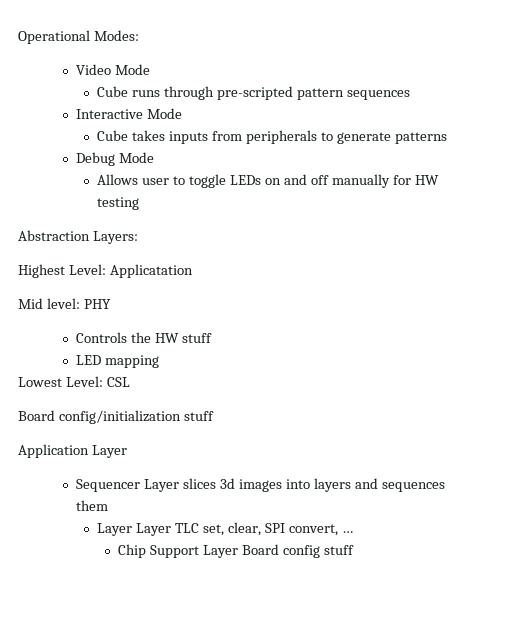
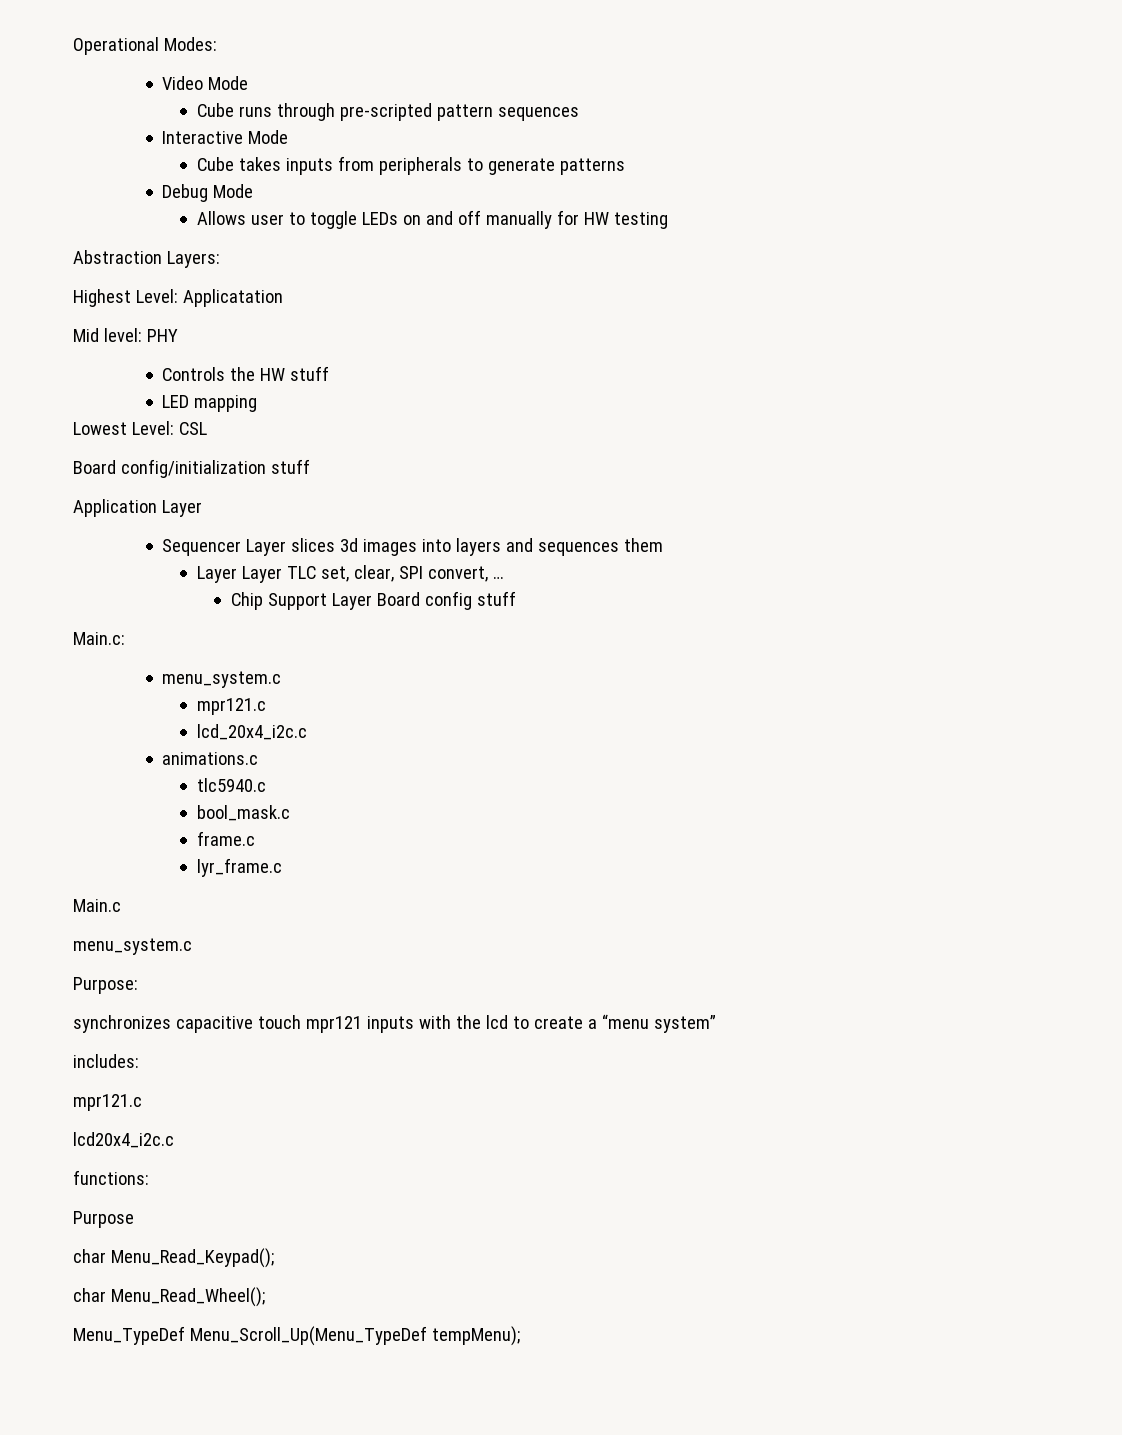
+ Main.c:
+ menu_system.c
+ mpr121.c
+ lcd_20x4_i2c.c
+ animations.c
+ tlc5940.c
+ bool_mask.c
+ frame.c
+ lyr_frame.c
+ Main.c
+ menu_system.c
+ Purpose:
+ synchronizes capacitive touch mpr121 inputs with the lcd to create a “menu system”
+ includes:
+ mpr121.c
+ lcd20x4_i2c.c
+ functions:
+ Purpose
+ char Menu_Read_Keypad();
+ char Menu_Read_Wheel();
+ Menu_TypeDef Menu_Scroll_Up(Menu_TypeDef tempMenu);

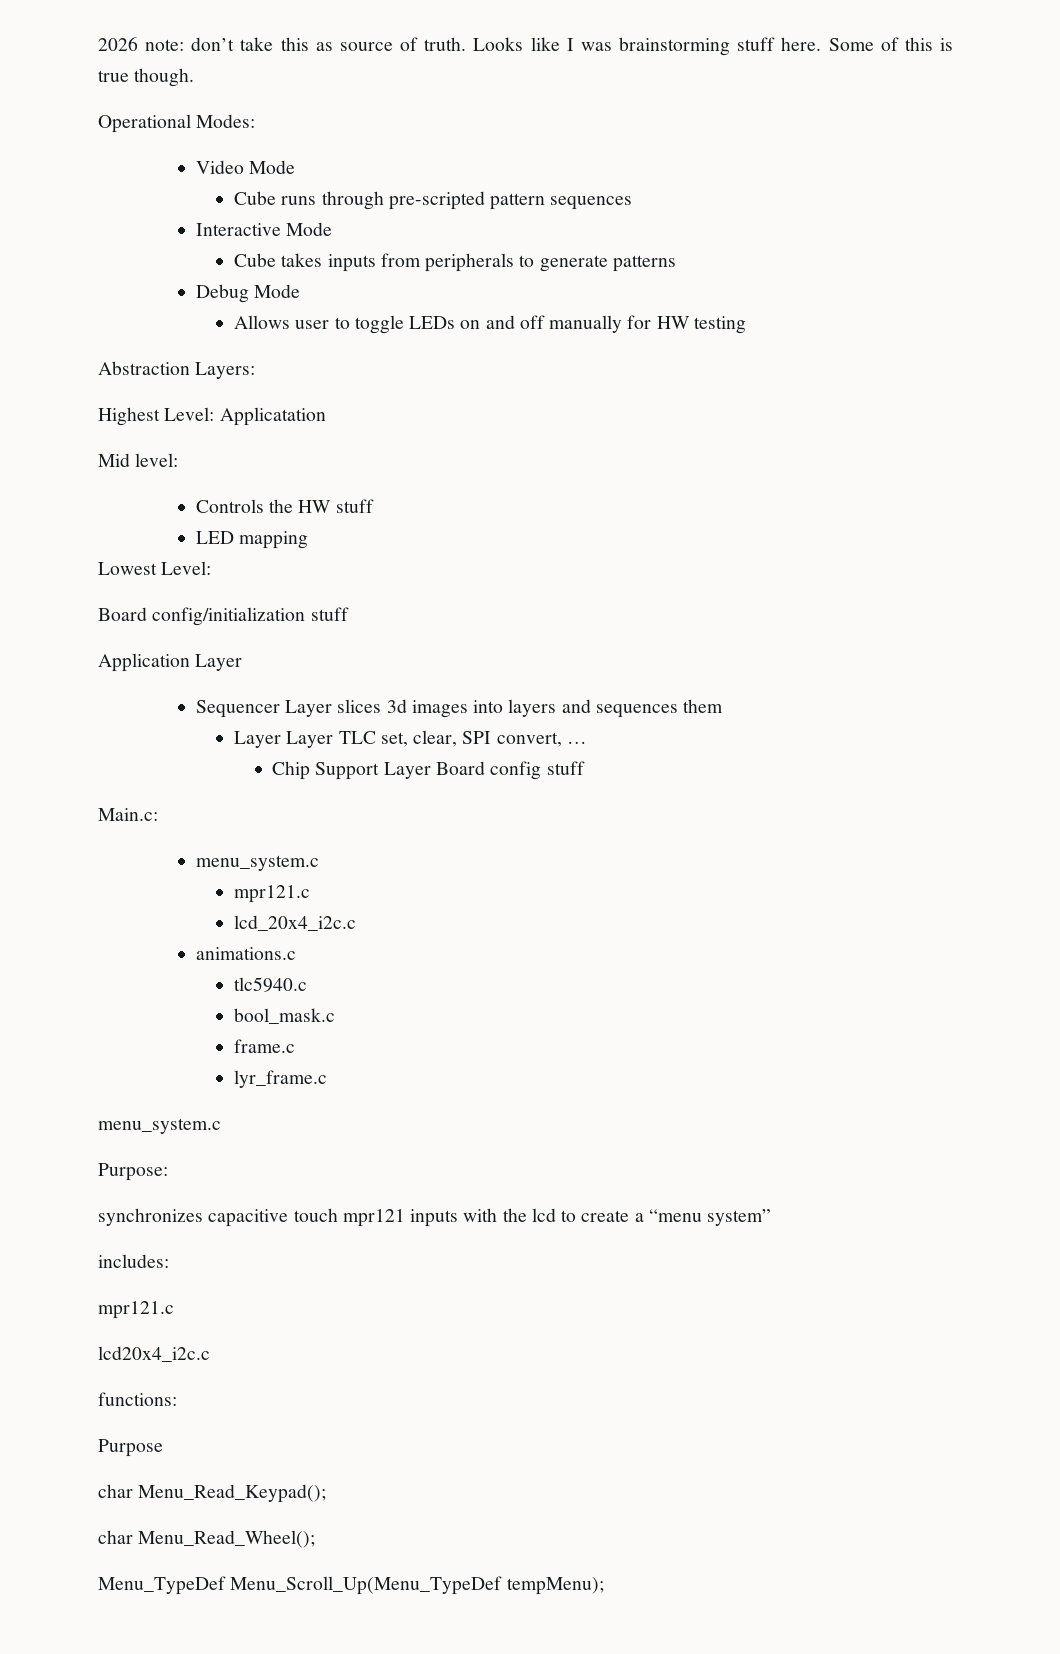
+ 2026 note: don’t take this as source of truth. Looks like I was brainstorming stuff here. Some of this is true though.
- Mid level: PHY
+ Mid level:
- Lowest Level: CSL
+ Lowest Level:
- Main.c

